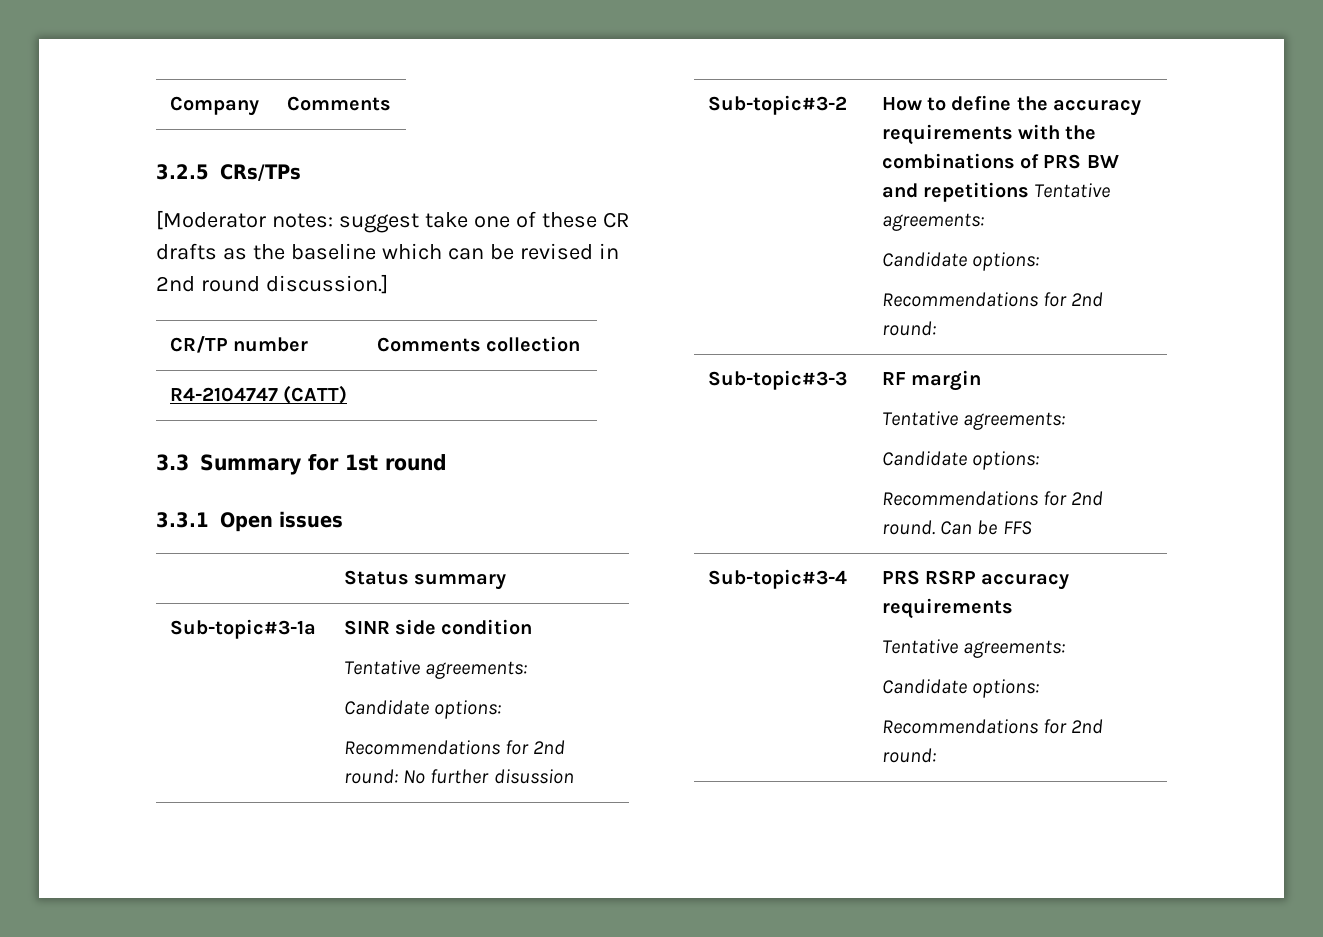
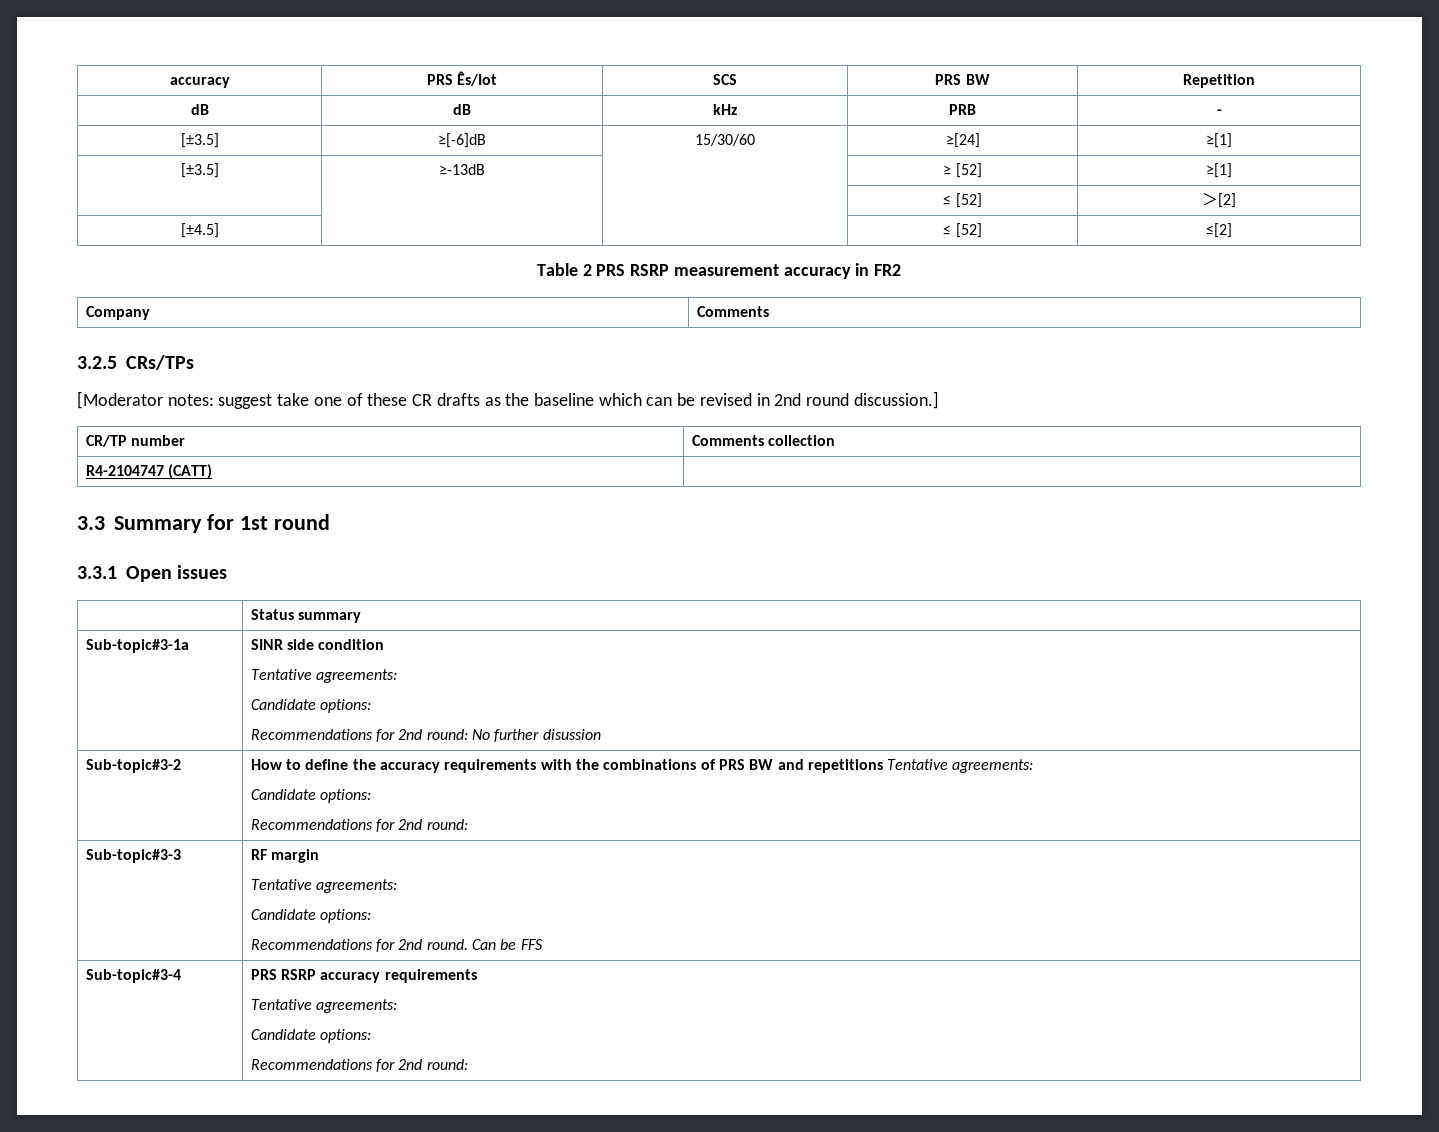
+ accuracy | PRS Ês/Iot | SCS | PRS BW | Repetition
+ dB | dB | kHz | PRB | -
+ [±3.5] | ≥[-6]dB | 15/30/60 | ≥[24] | ≥[1]
+ [±3.5] | ≥-13dB | | ≥ [52] | ≥[1]
+ | | | ≤ [52] | ＞[2]
+ [±4.5] | | | ≤ [52] | ≤[2]
+ Table 2 PRS RSRP measurement accuracy in FR2

